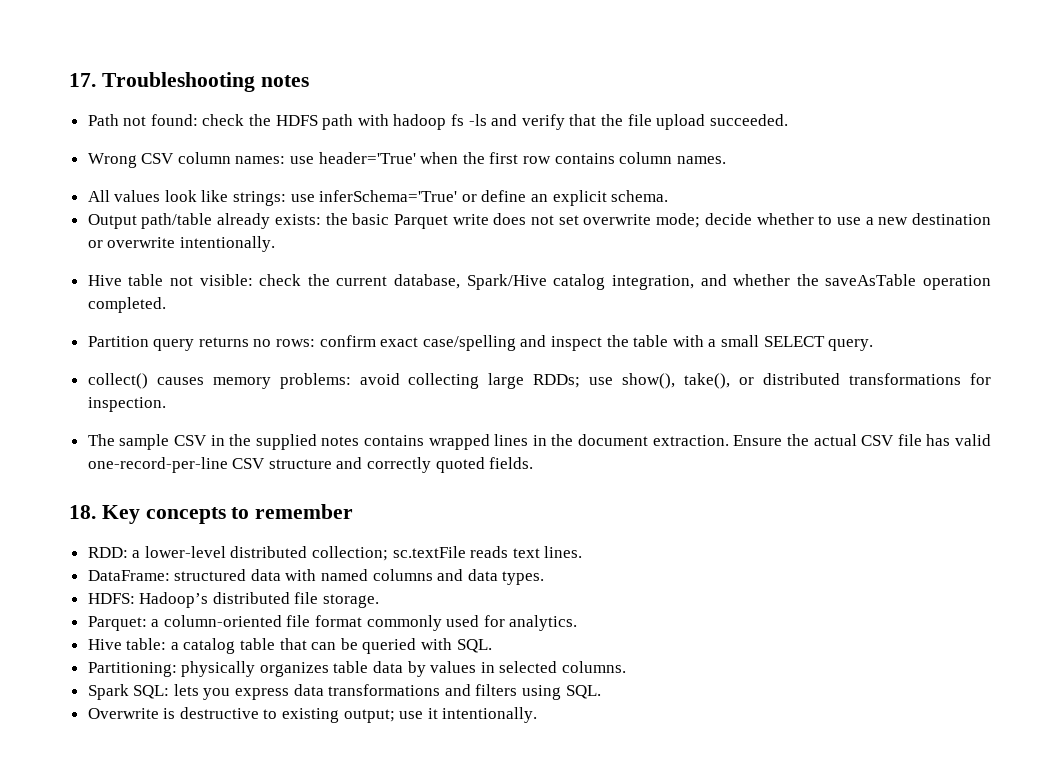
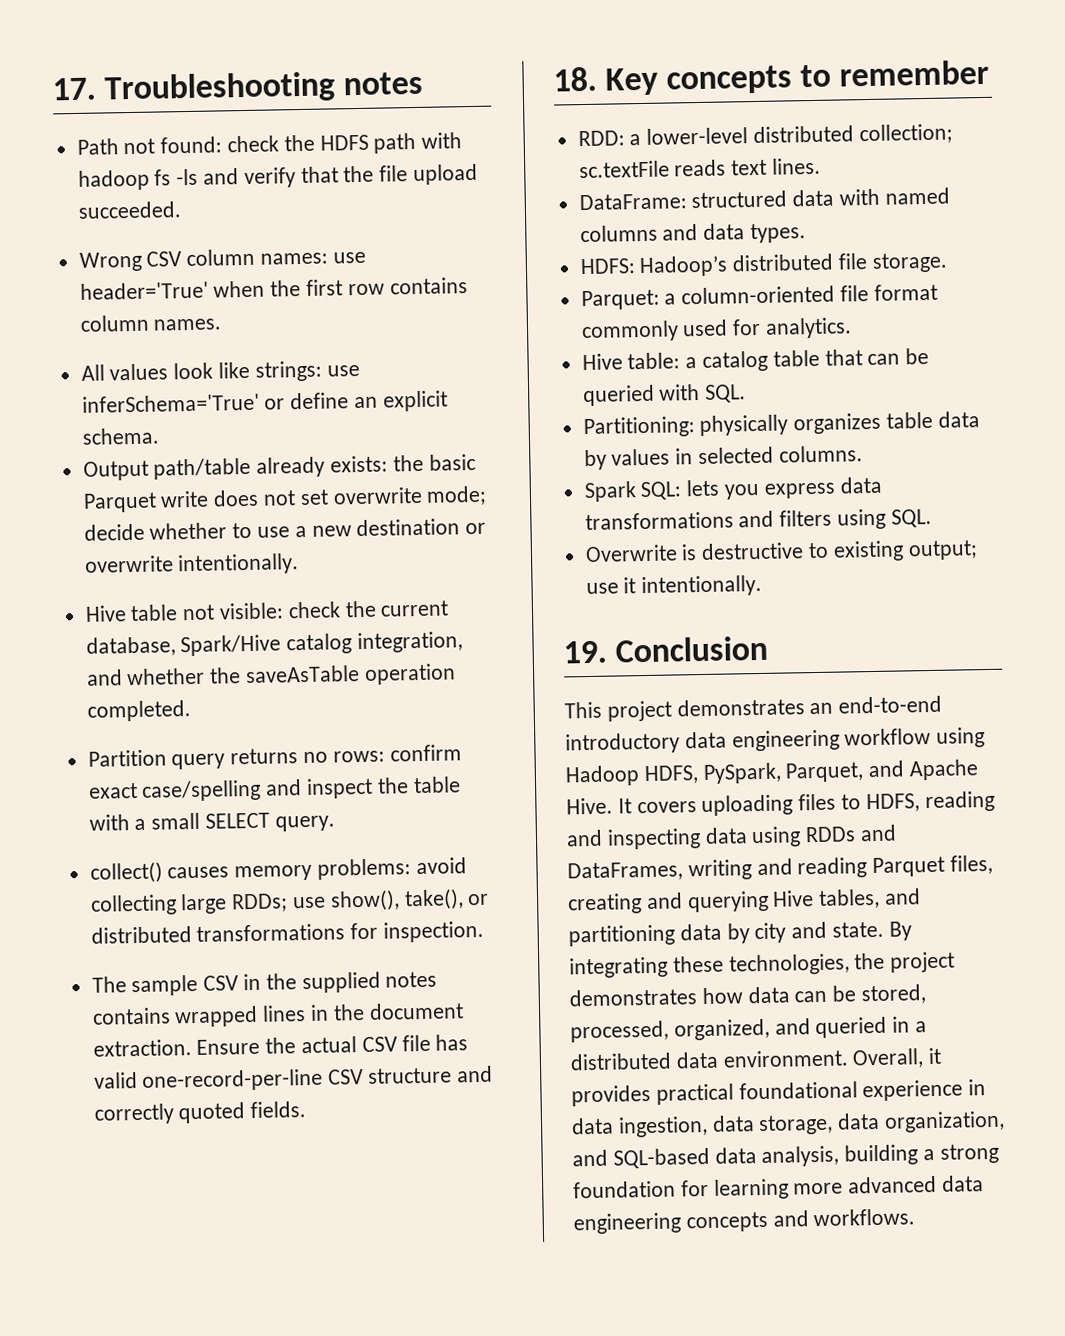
+ 19. Conclusion
+ This project demonstrates an end-to-end introductory data engineering workflow using Hadoop HDFS, PySpark, Parquet, and Apache Hive. It covers uploading files to HDFS, reading and inspecting data using RDDs and DataFrames, writing and reading Parquet files, creating and querying Hive tables, and partitioning data by city and state. By integrating these technologies, the project demonstrates how data can be stored, processed, organized, and queried in a distributed data environment. Overall, it provides practical foundational experience in data ingestion, data storage, data organization, and SQL-based data analysis, building a strong foundation for learning more advanced data engineering concepts and workflows.

